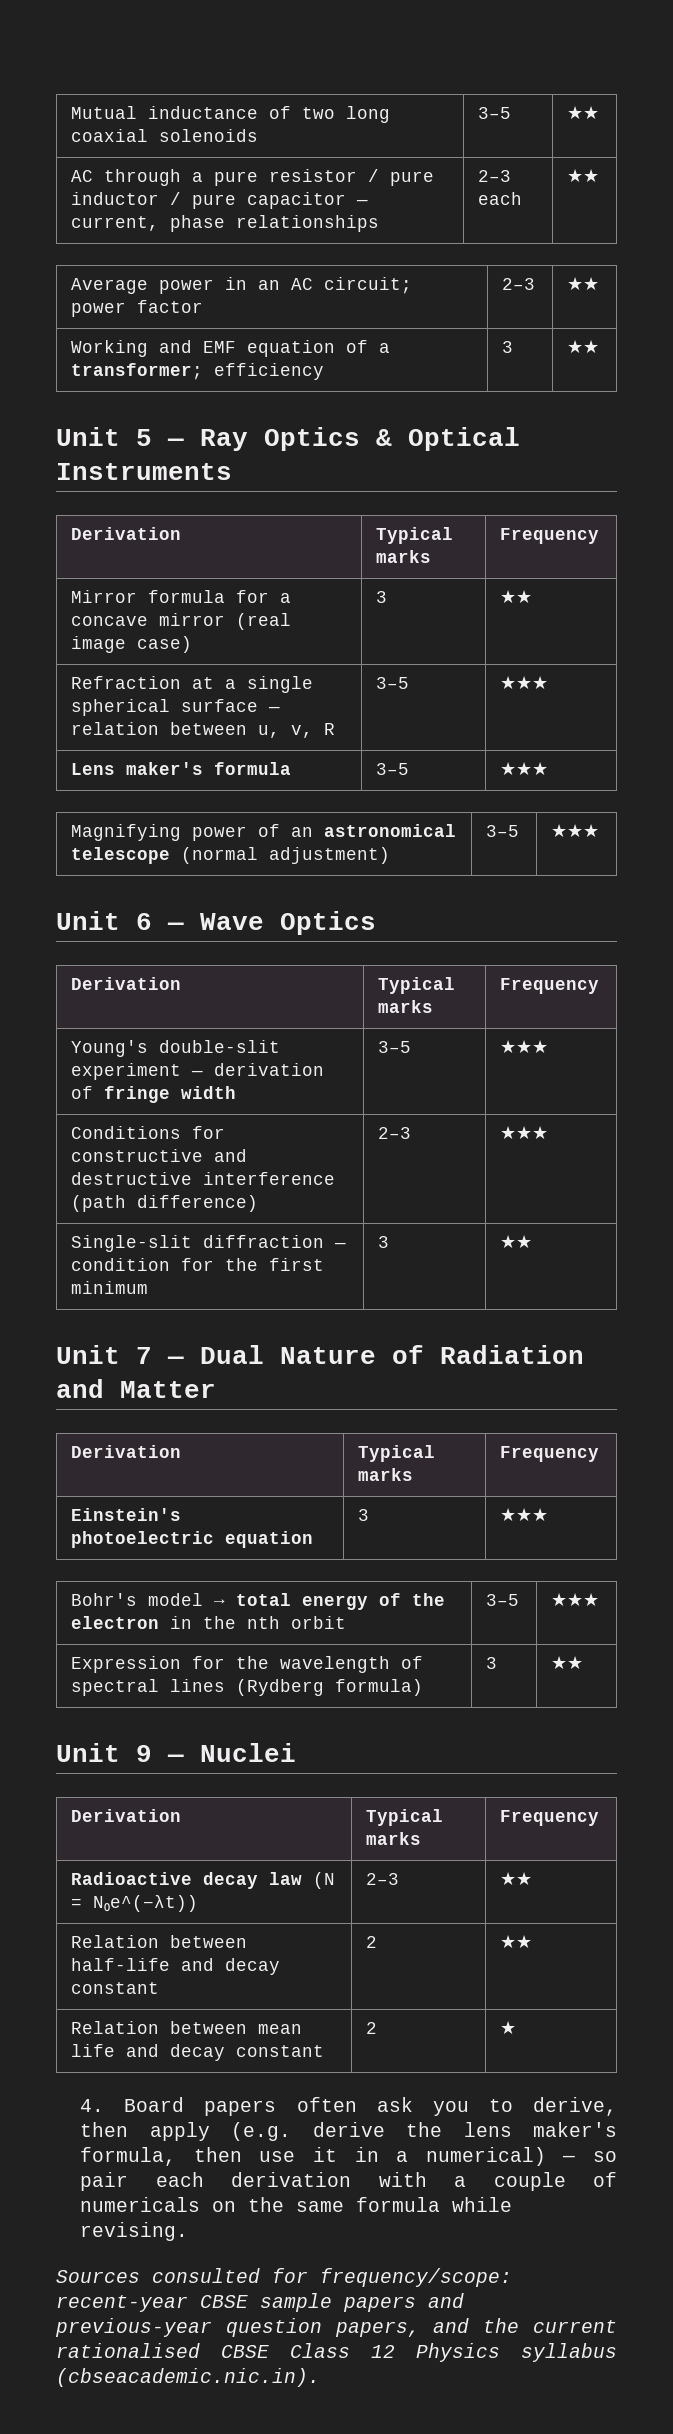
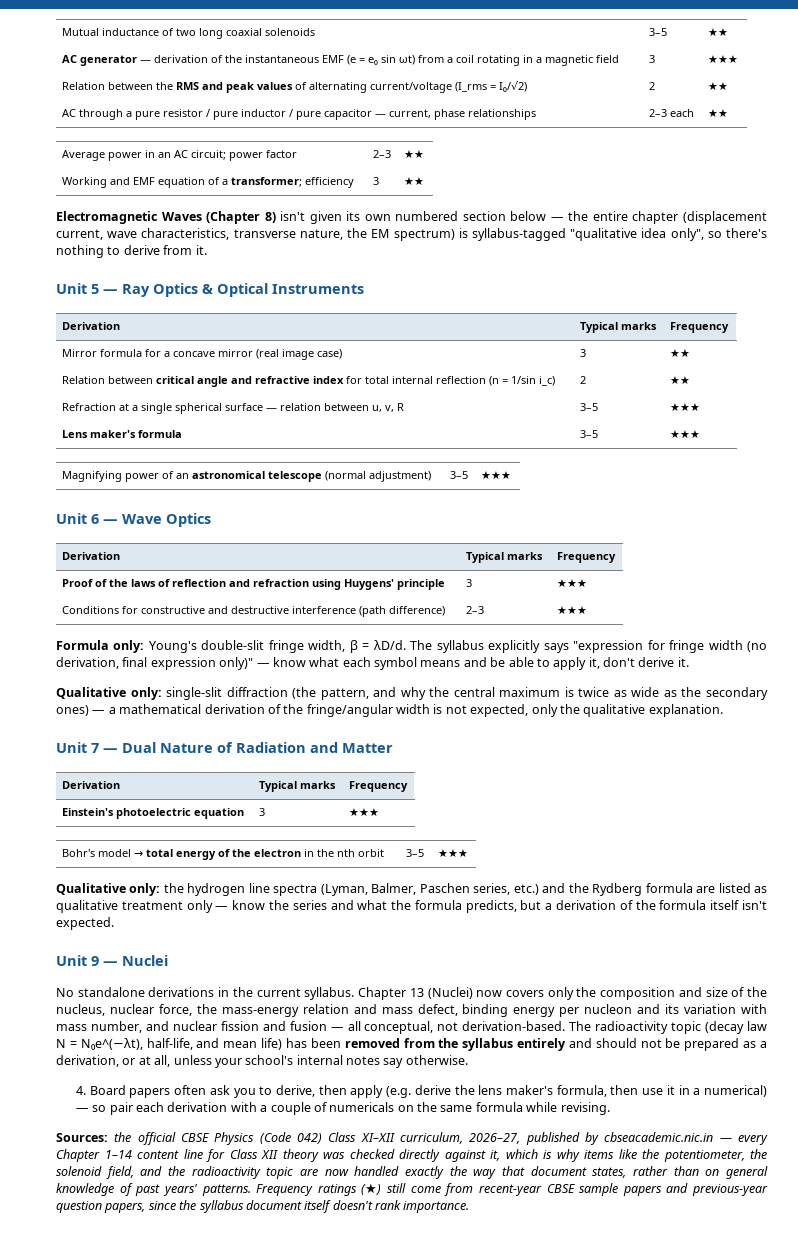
+ AC generator — derivation of the instantaneous EMF (e = e₀ sin ωt) from a coil rotating in a magnetic field | 3 | ★★★
+ Relation between the RMS and peak values of alternating current/voltage (I_rms = I₀/√2) | 2 | ★★
+ Electromagnetic Waves (Chapter 8) isn't given its own numbered section below — the entire chapter (displacement current, wave characteristics, transverse nature, the EM spectrum) is syllabus-tagged "qualitative idea only", so there's nothing to derive from it.
+ Relation between critical angle and refractive index for total internal reflection (n = 1/sin i_c) | 2 | ★★
- Young's double-slit experiment — derivation of fringe width | 3–5 | ★★★
+ Proof of the laws of reflection and refraction using Huygens' principle | 3 | ★★★
- Single-slit diffraction — condition for the first minimum | 3 | ★★
+ Formula only: Young's double-slit fringe width, β = λD/d. The syllabus explicitly says "expression for fringe width (no derivation, final expression only)" — know what each symbol means and be able to apply it, don't derive it.
+ Qualitative only: single-slit diffraction (the pattern, and why the central maximum is twice as wide as the secondary ones) — a mathematical derivation of the fringe/angular width is not expected, only the qualitative explanation.
- Expression for the wavelength of spectral lines (Rydberg formula) | 3 | ★★
+ Qualitative only: the hydrogen line spectra (Lyman, Balmer, Paschen series, etc.) and the Rydberg formula are listed as qualitative treatment only — know the series and what the formula predicts, but a derivation of the formula itself isn't expected.
  Unit 9 — Nuclei
- Derivation | Typical marks | Frequency
- Radioactive decay law (N = N₀e^(−λt)) | 2–3 | ★★
- Relation between half-life and decay constant | 2 | ★★
- Relation between mean life and decay constant | 2 | ★
+ No standalone derivations in the current syllabus. Chapter 13 (Nuclei) now covers only the composition and size of the nucleus, nuclear force, the mass-energy relation and mass defect, binding energy per nucleon and its variation with mass number, and nuclear fission and fusion — all conceptual, not derivation-based. The radioactivity topic (decay law N = N₀e^(−λt), half-life, and mean life) has been removed from the syllabus entirely and should not be prepared as a derivation, or at all, unless your school's internal notes say otherwise.
- Sources consulted for frequency/scope: recent-year CBSE sample papers and previous-year question papers, and the current rationalised CBSE Class 12 Physics syllabus (cbseacademic.nic.in).
+ Sources: the official CBSE Physics (Code 042) Class XI–XII curriculum, 2026–27, published by cbseacademic.nic.in — every Chapter 1–14 content line for Class XII theory was checked directly against it, which is why items like the potentiometer, the solenoid field, and the radioactivity topic are now handled exactly the way that document states, rather than on general knowledge of past years' patterns. Frequency ratings (★) still come from recent-year CBSE sample papers and previous-year question papers, since the syllabus document itself doesn't rank importance.

